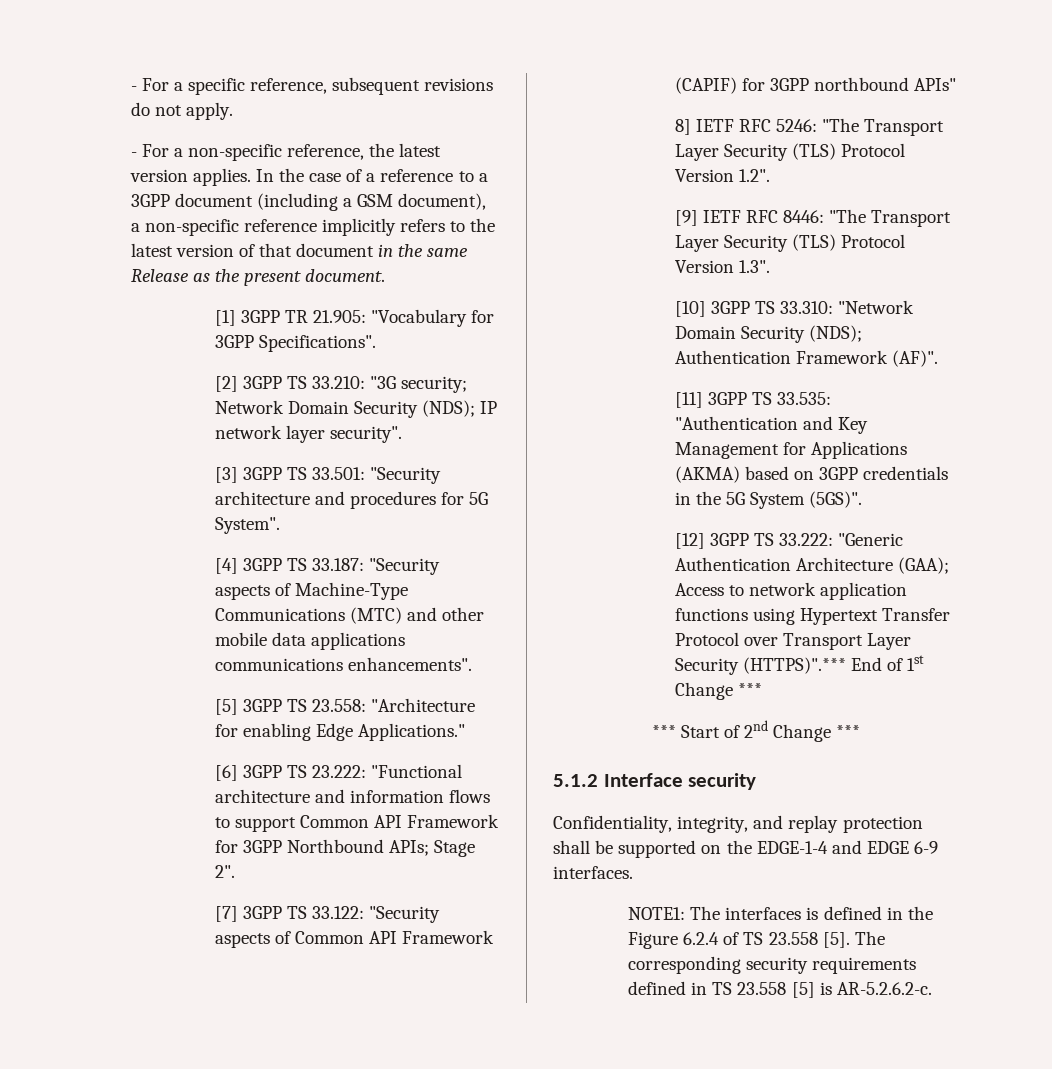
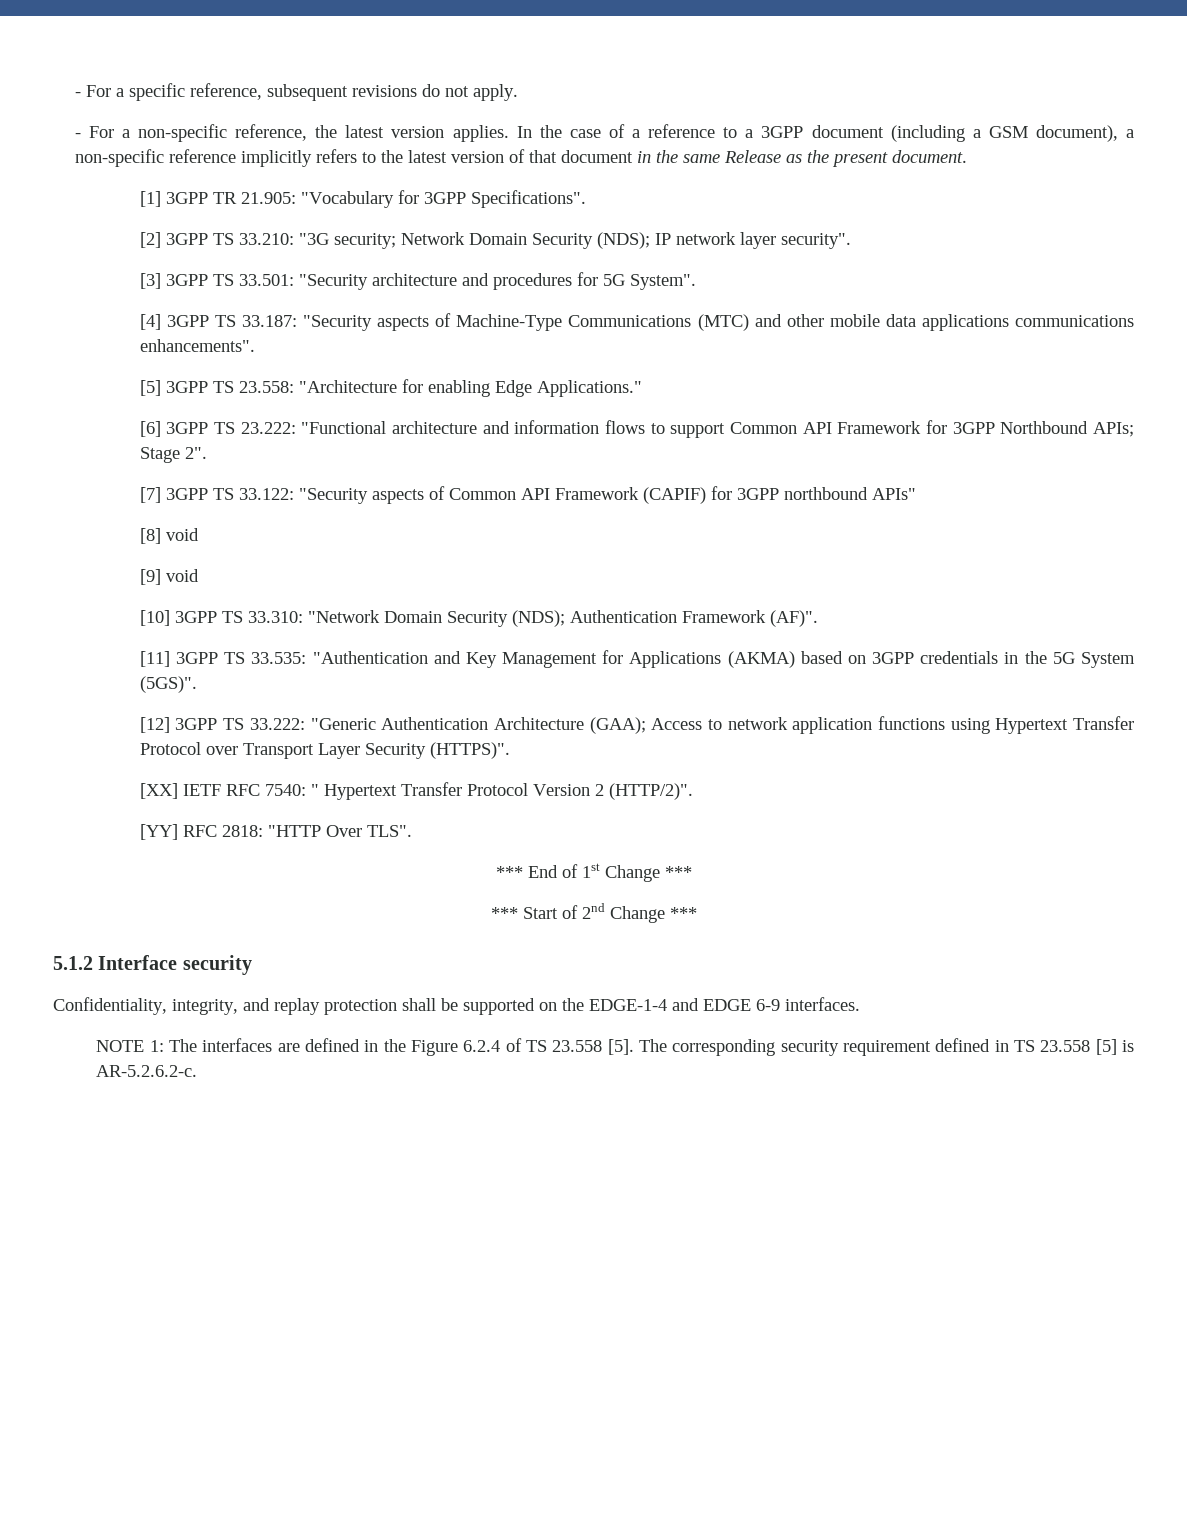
- 8] IETF RFC 5246: "The Transport Layer Security (TLS) Protocol Version 1.2".
- [9] IETF RFC 8446: "The Transport Layer Security (TLS) Protocol Version 1.3".
+ [8] void
+ [9] void
- [12] 3GPP TS 33.222: "Generic Authentication Architecture (GAA); Access to network application functions using Hypertext Transfer Protocol over Transport Layer Security (HTTPS)".*** End of 1st Change ***
+ [12] 3GPP TS 33.222: "Generic Authentication Architecture (GAA); Access to network application functions using Hypertext Transfer Protocol over Transport Layer Security (HTTPS)".
+ [XX] IETF RFC 7540: " Hypertext Transfer Protocol Version 2 (HTTP/2)".
+ [YY] RFC 2818: "HTTP Over TLS".
+ *** End of 1st Change ***
- NOTE1: The interfaces is defined in the Figure 6.2.4 of TS 23.558 [5].
+ NOTE 1: The interfaces are defined in the Figure 6.2.4 of TS 23.558 [5].
- The corresponding security requirements defined in TS 23.558 [5] is AR-5.2.6.2-c.
+ The corresponding security requirement defined in TS 23.558 [5] is AR-5.2.6.2-c.

